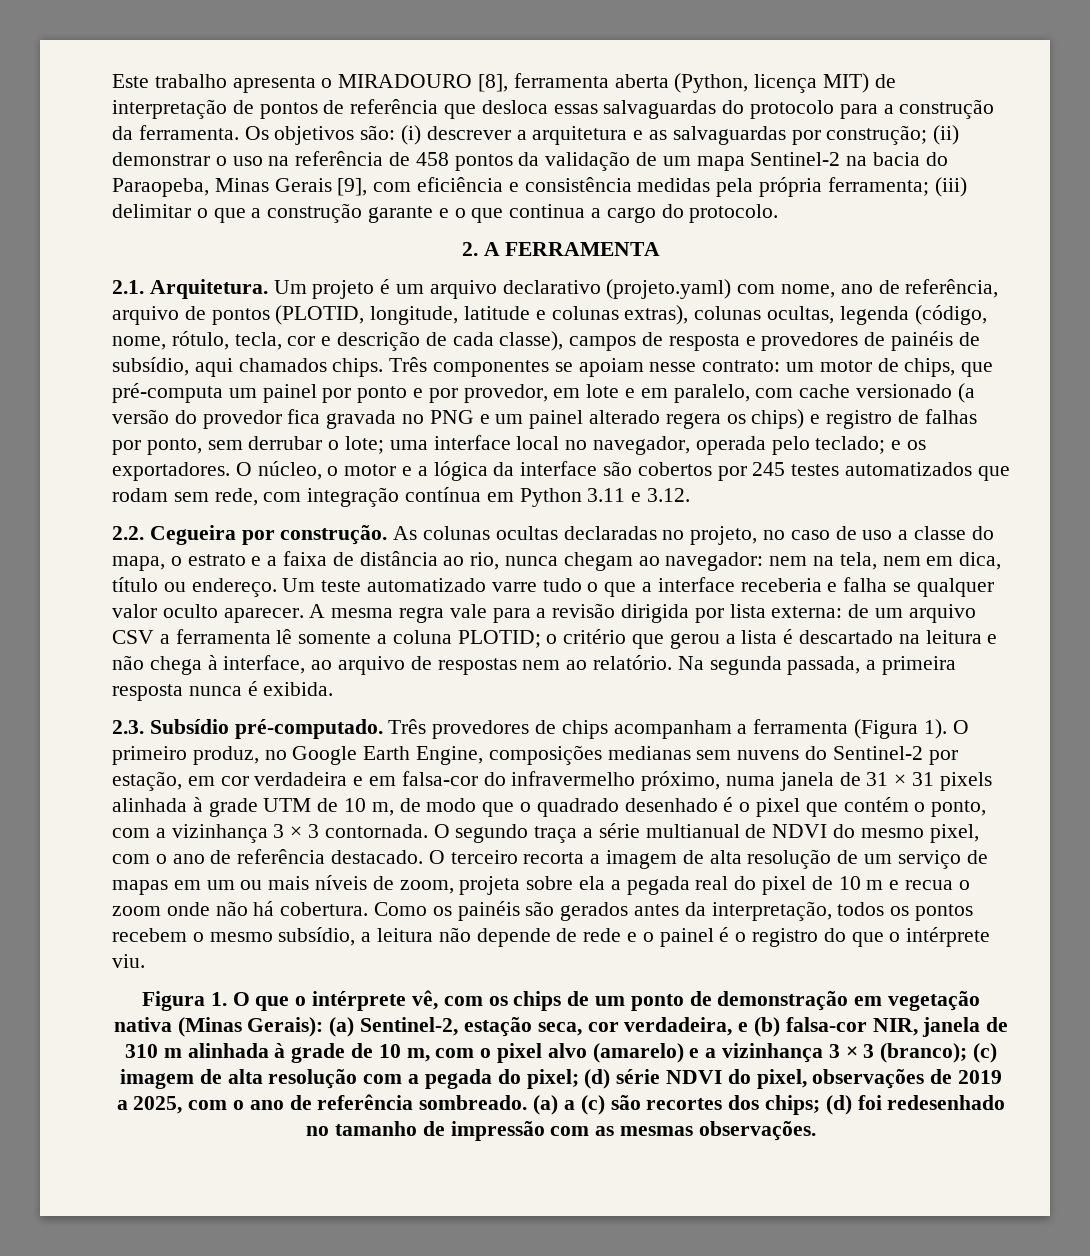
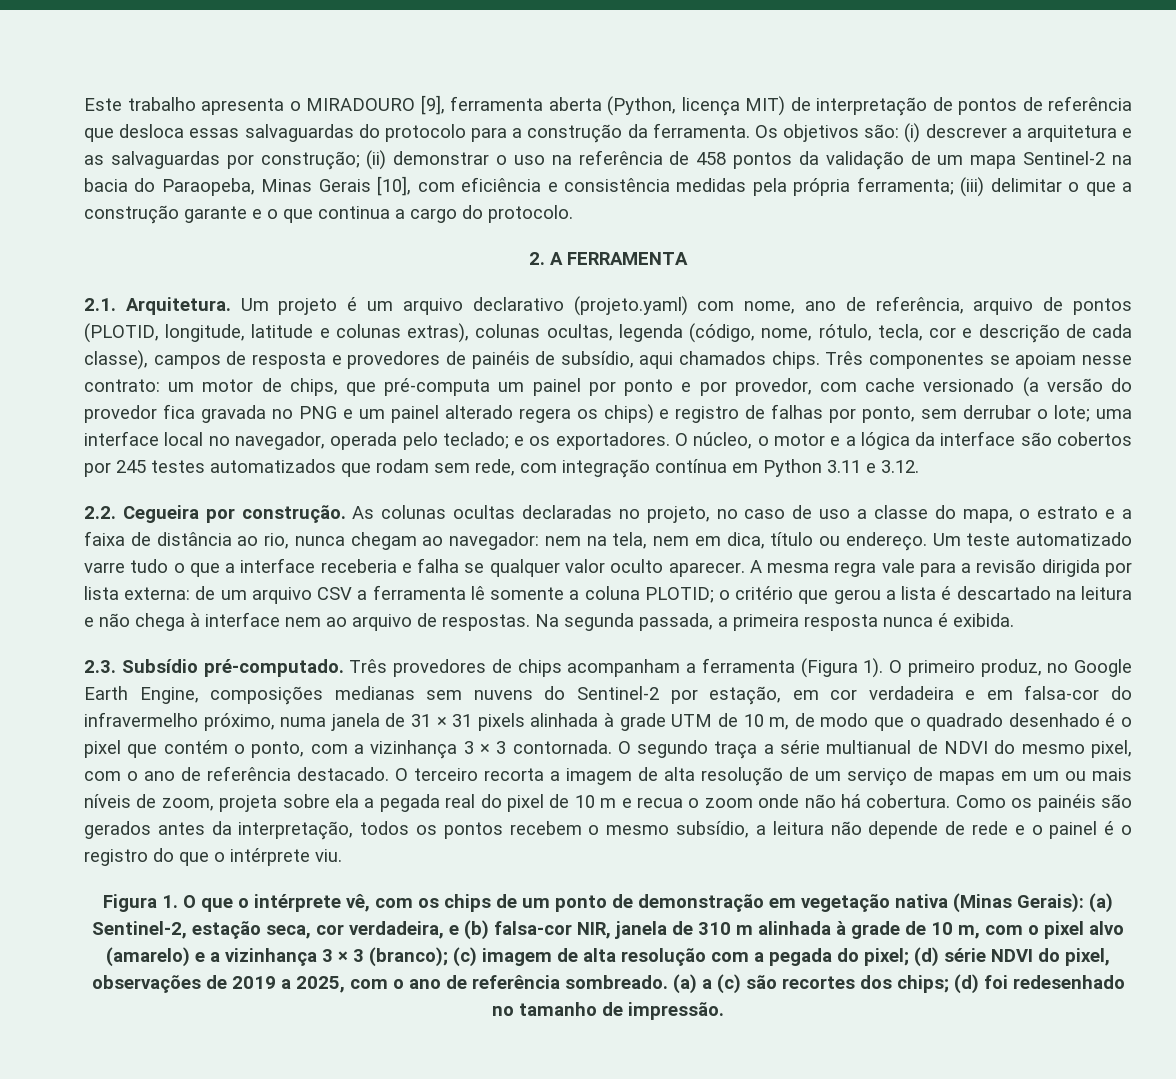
- Este trabalho apresenta o MIRADOURO [8], ferramenta aberta (Python, licença MIT) de interpretação de pontos de referência que desloca essas salvaguardas do protocolo para a construção da ferramenta.
+ Este trabalho apresenta o MIRADOURO [9], ferramenta aberta (Python, licença MIT) de interpretação de pontos de referência que desloca essas salvaguardas do protocolo para a construção da ferramenta.
- Os objetivos são: (i) descrever a arquitetura e as salvaguardas por construção; (ii) demonstrar o uso na referência de 458 pontos da validação de um mapa Sentinel-2 na bacia do Paraopeba, Minas Gerais [9], com eficiência e consistência medidas pela própria ferramenta; (iii) delimitar o que a construção garante e o que continua a cargo do protocolo.
+ Os objetivos são: (i) descrever a arquitetura e as salvaguardas por construção; (ii) demonstrar o uso na referência de 458 pontos da validação de um mapa Sentinel-2 na bacia do Paraopeba, Minas Gerais [10], com eficiência e consistência medidas pela própria ferramenta; (iii) delimitar o que a construção garante e o que continua a cargo do protocolo.
- Três componentes se apoiam nesse contrato: um motor de chips, que pré-computa um painel por ponto e por provedor, em lote e em paralelo, com cache versionado (a versão do provedor fica gravada no PNG e um painel alterado regera os chips) e registro de falhas por ponto, sem derrubar o lote; uma interface local no navegador, operada pelo teclado; e os exportadores.
+ Três componentes se apoiam nesse contrato: um motor de chips, que pré-computa um painel por ponto e por provedor, com cache versionado (a versão do provedor fica gravada no PNG e um painel alterado regera os chips) e registro de falhas por ponto, sem derrubar o lote; uma interface local no navegador, operada pelo teclado; e os exportadores.
- A mesma regra vale para a revisão dirigida por lista externa: de um arquivo CSV a ferramenta lê somente a coluna PLOTID; o critério que gerou a lista é descartado na leitura e não chega à interface, ao arquivo de respostas nem ao relatório.
+ A mesma regra vale para a revisão dirigida por lista externa: de um arquivo CSV a ferramenta lê somente a coluna PLOTID; o critério que gerou a lista é descartado na leitura e não chega à interface nem ao arquivo de respostas.
- (a) a (c) são recortes dos chips; (d) foi redesenhado no tamanho de impressão com as mesmas observações.
+ (a) a (c) são recortes dos chips; (d) foi redesenhado no tamanho de impressão.

